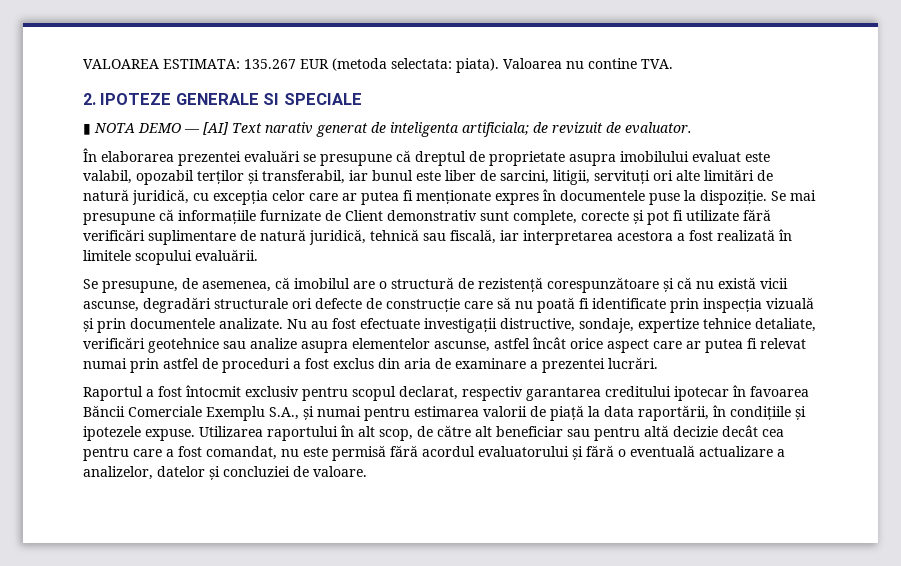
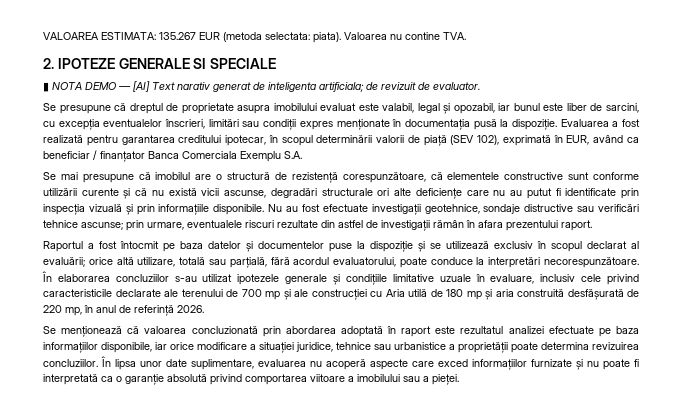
- În elaborarea prezentei evaluări se presupune că dreptul de proprietate asupra imobilului evaluat este valabil, opozabil terților și transferabil, iar bunul este liber de sarcini, litigii, servituți ori alte limitări de natură juridică, cu excepția celor care ar putea fi menționate expres în documentele puse la dispoziție. Se mai presupune că informațiile furnizate de Client demonstrativ sunt complete, corecte și pot fi utilizate fără verificări suplimentare de natură juridică, tehnică sau fiscală, iar interpretarea acestora a fost realizată în limitele scopului evaluării.
- Se presupune, de asemenea, că imobilul are o structură de rezistență corespunzătoare și că nu există vicii ascunse, degradări structurale ori defecte de construcție care să nu poată fi identificate prin inspecția vizuală și prin documentele analizate.
+ Se presupune că dreptul de proprietate asupra imobilului evaluat este valabil, legal și opozabil, iar bunul este liber de sarcini, cu excepția eventualelor înscrieri, limitări sau condiții expres menționate în documentația pusă la dispoziție. Evaluarea a fost realizată pentru garantarea creditului ipotecar, în scopul determinării valorii de piață (SEV 102), exprimată în EUR, având ca beneficiar / finanțator Banca Comerciala Exemplu S.A.
+ Se mai presupune că imobilul are o structură de rezistență corespunzătoare, că elementele constructive sunt conforme utilizării curente și că nu există vicii ascunse, degradări structurale ori alte deficiențe care nu au putut fi identificate prin inspecția vizuală și prin informațiile disponibile.
- Nu au fost efectuate investigații distructive, sondaje, expertize tehnice detaliate, verificări geotehnice sau analize asupra elementelor ascunse, astfel încât orice aspect care ar putea fi relevat numai prin astfel de proceduri a fost exclus din aria de examinare a prezentei lucrări.
- Raportul a fost întocmit exclusiv pentru scopul declarat, respectiv garantarea creditului ipotecar în favoarea Băncii Comerciale Exemplu S.A., și numai pentru estimarea valorii de piață la data raportării, în condițiile și ipotezele expuse. Utilizarea raportului în alt scop, de către alt beneficiar sau pentru altă decizie decât cea pentru care a fost comandat, nu este permisă fără acordul evaluatorului și fără o eventuală actualizare a analizelor, datelor și concluziei de valoare.
+ Nu au fost efectuate investigații geotehnice, sondaje distructive sau verificări tehnice ascunse; prin urmare, eventualele riscuri rezultate din astfel de investigații rămân în afara prezentului raport.
+ Raportul a fost întocmit pe baza datelor și documentelor puse la dispoziție și se utilizează exclusiv în scopul declarat al evaluării; orice altă utilizare, totală sau parțială, fără acordul evaluatorului, poate conduce la interpretări necorespunzătoare. În elaborarea concluziilor s-au utilizat ipotezele generale și condițiile limitative uzuale în evaluare, inclusiv cele privind caracteristicile declarate ale terenului de 700 mp și ale construcției cu Aria utilă de 180 mp și aria construită desfășurată de 220 mp, în anul de referință 2026.
+ Se menționează că valoarea concluzionată prin abordarea adoptată în raport este rezultatul analizei efectuate pe baza informațiilor disponibile, iar orice modificare a situației juridice, tehnice sau urbanistice a proprietății poate determina revizuirea concluziilor. În lipsa unor date suplimentare, evaluarea nu acoperă aspecte care exced informațiilor furnizate și nu poate fi interpretată ca o garanție absolută privind comportarea viitoare a imobilului sau a pieței.

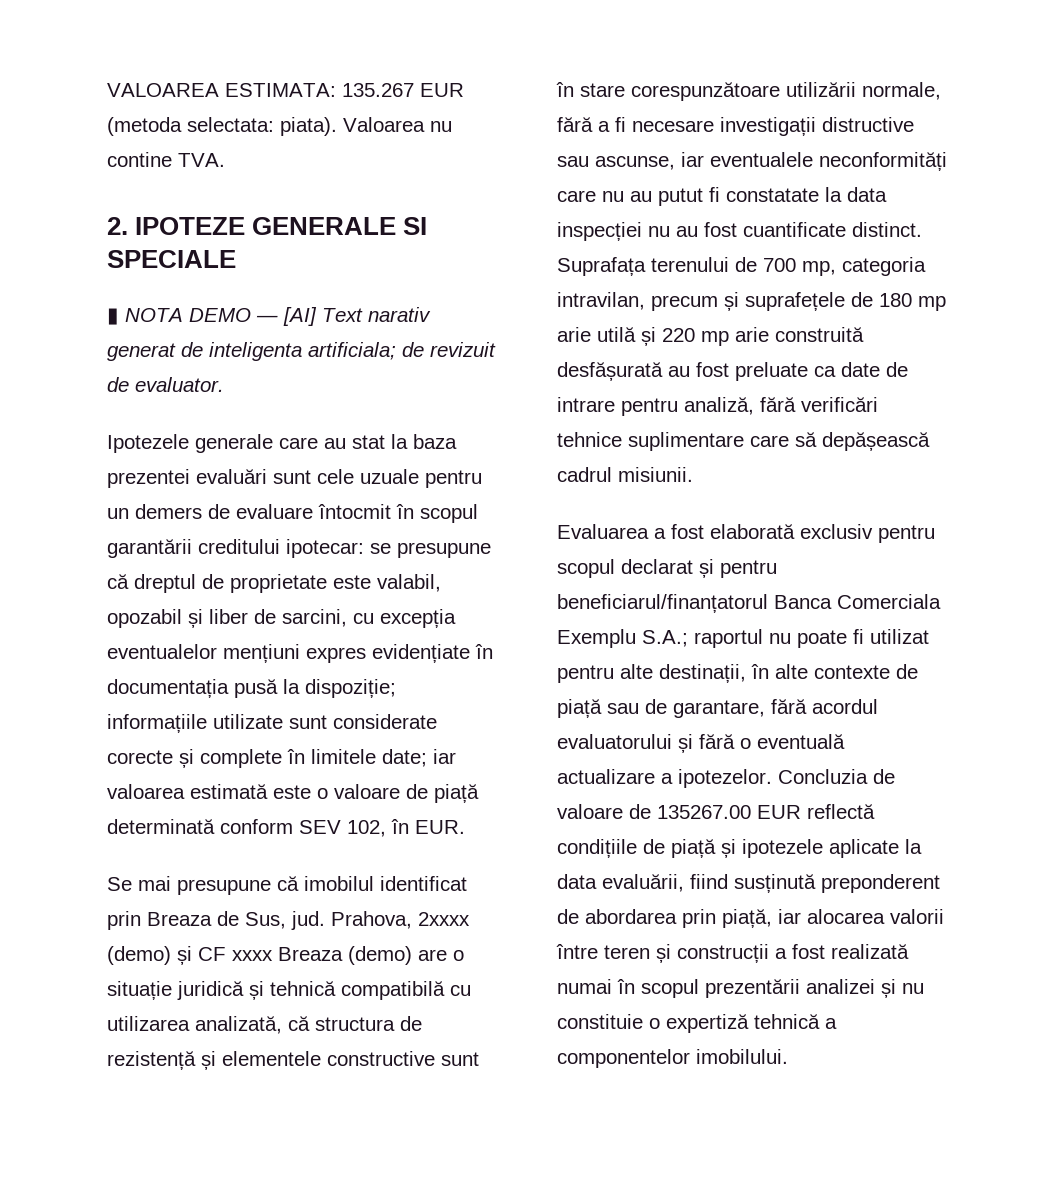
- Se presupune că dreptul de proprietate asupra imobilului evaluat este valabil, legal și opozabil, iar bunul este liber de sarcini, cu excepția eventualelor înscrieri, limitări sau condiții expres menționate în documentația pusă la dispoziție. Evaluarea a fost realizată pentru garantarea creditului ipotecar, în scopul determinării valorii de piață (SEV 102), exprimată în EUR, având ca beneficiar / finanțator Banca Comerciala Exemplu S.A.
+ Ipotezele generale care au stat la baza prezentei evaluări sunt cele uzuale pentru un demers de evaluare întocmit în scopul garantării creditului ipotecar: se presupune că dreptul de proprietate este valabil, opozabil și liber de sarcini, cu excepția eventualelor mențiuni expres evidențiate în documentația pusă la dispoziție; informațiile utilizate sunt considerate corecte și complete în limitele date; iar valoarea estimată este o valoare de piață determinată conform SEV 102, în EUR.
- Se mai presupune că imobilul are o structură de rezistență corespunzătoare, că elementele constructive sunt conforme utilizării curente și că nu există vicii ascunse, degradări structurale ori alte deficiențe care nu au putut fi identificate prin inspecția vizuală și prin informațiile disponibile. Nu au fost efectuate investigații geotehnice, sondaje distructive sau verificări tehnice ascunse; prin urmare, eventualele riscuri rezultate din astfel de investigații rămân în afara prezentului raport.
- Raportul a fost întocmit pe baza datelor și documentelor puse la dispoziție și se utilizează exclusiv în scopul declarat al evaluării; orice altă utilizare, totală sau parțială, fără acordul evaluatorului, poate conduce la interpretări necorespunzătoare. În elaborarea concluziilor s-au utilizat ipotezele generale și condițiile limitative uzuale în evaluare, inclusiv cele privind caracteristicile declarate ale terenului de 700 mp și ale construcției cu Aria utilă de 180 mp și aria construită desfășurată de 220 mp, în anul de referință 2026.
- Se menționează că valoarea concluzionată prin abordarea adoptată în raport este rezultatul analizei efectuate pe baza informațiilor disponibile, iar orice modificare a situației juridice, tehnice sau urbanistice a proprietății poate determina revizuirea concluziilor. În lipsa unor date suplimentare, evaluarea nu acoperă aspecte care exced informațiilor furnizate și nu poate fi interpretată ca o garanție absolută privind comportarea viitoare a imobilului sau a pieței.
+ Se mai presupune că imobilul identificat prin Breaza de Sus, jud. Prahova, 2xxxx (demo) și CF xxxx Breaza (demo) are o situație juridică și tehnică compatibilă cu utilizarea analizată, că structura de rezistență și elementele constructive sunt în stare corespunzătoare utilizării normale, fără a fi necesare investigații distructive sau ascunse, iar eventualele neconformități care nu au putut fi constatate la data inspecției nu au fost cuantificate distinct. Suprafața terenului de 700 mp, categoria intravilan, precum și suprafețele de 180 mp arie utilă și 220 mp arie construită desfășurată au fost preluate ca date de intrare pentru analiză, fără verificări tehnice suplimentare care să depășească cadrul misiunii.
+ Evaluarea a fost elaborată exclusiv pentru scopul declarat și pentru beneficiarul/finanțatorul Banca Comerciala Exemplu S.A.; raportul nu poate fi utilizat pentru alte destinații, în alte contexte de piață sau de garantare, fără acordul evaluatorului și fără o eventuală actualizare a ipotezelor. Concluzia de valoare de 135267.00 EUR reflectă condițiile de piață și ipotezele aplicate la data evaluării, fiind susținută preponderent de abordarea prin piață, iar alocarea valorii între teren și construcții a fost realizată numai în scopul prezentării analizei și nu constituie o expertiză tehnică a componentelor imobilului.

